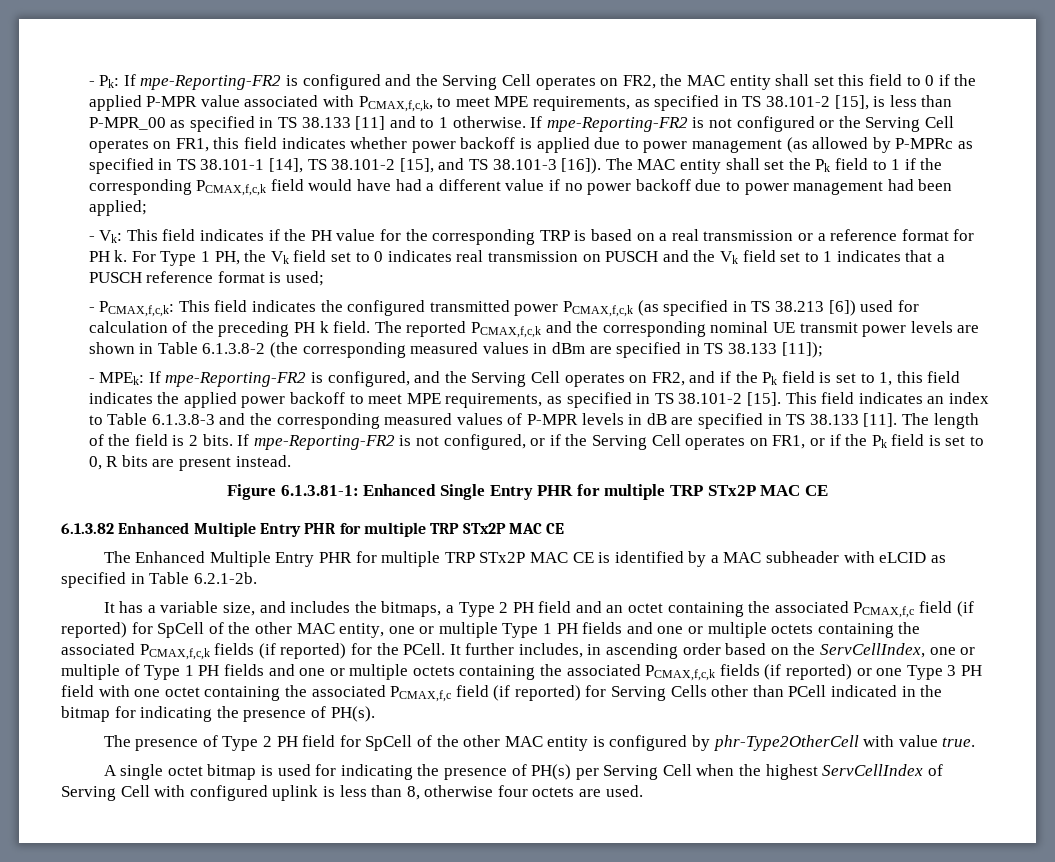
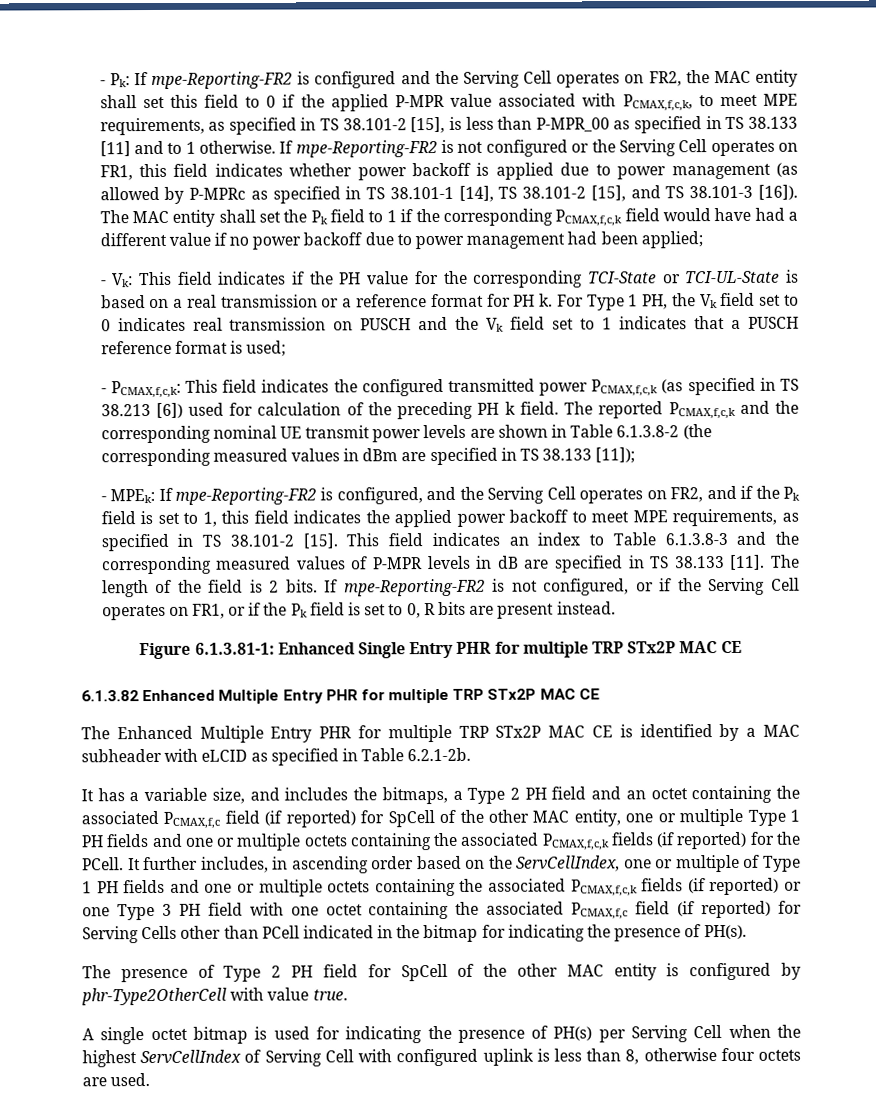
- - Vk: This field indicates if the PH value for the corresponding TRP is based on a real transmission or a reference format for PH k.
+ - Vk: This field indicates if the PH value for the corresponding TCI-State or TCI-UL-State is based on a real transmission or a reference format for PH k.

